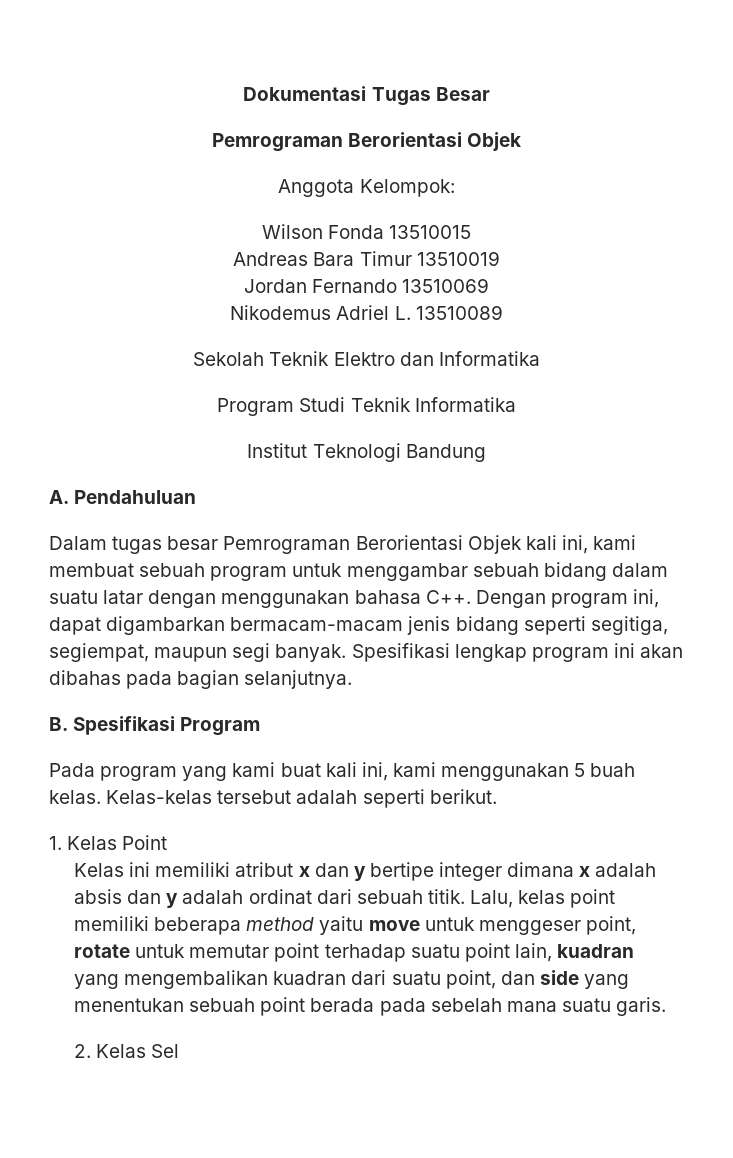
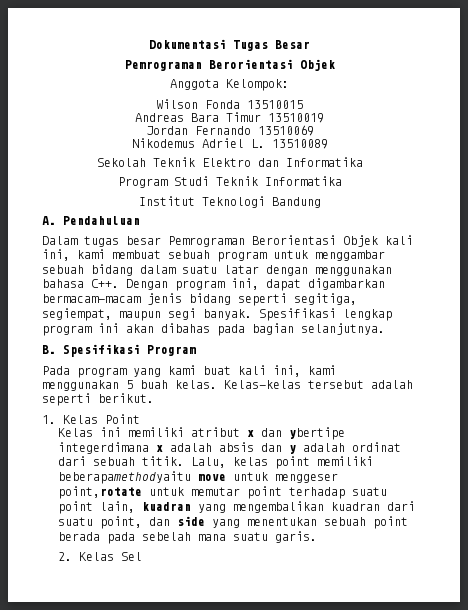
- Kelas ini memiliki atribut x dan y bertipe integer dimana x adalah absis dan y adalah ordinat dari sebuah titik.
+ Kelas ini memiliki atribut x dan ybertipe integerdimana x adalah absis dan y adalah ordinat dari sebuah titik.
- Lalu, kelas point memiliki beberapa method yaitu move untuk menggeser point, rotate untuk memutar point terhadap suatu point lain, kuadran yang mengembalikan kuadran dari suatu point, dan side yang menentukan sebuah point berada pada sebelah mana suatu garis.
+ Lalu, kelas point memiliki beberapamethodyaitu move untuk menggeser point,rotate untuk memutar point terhadap suatu point lain, kuadran yang mengembalikan kuadran dari suatu point, dan side yang menentukan sebuah point berada pada sebelah mana suatu garis.

